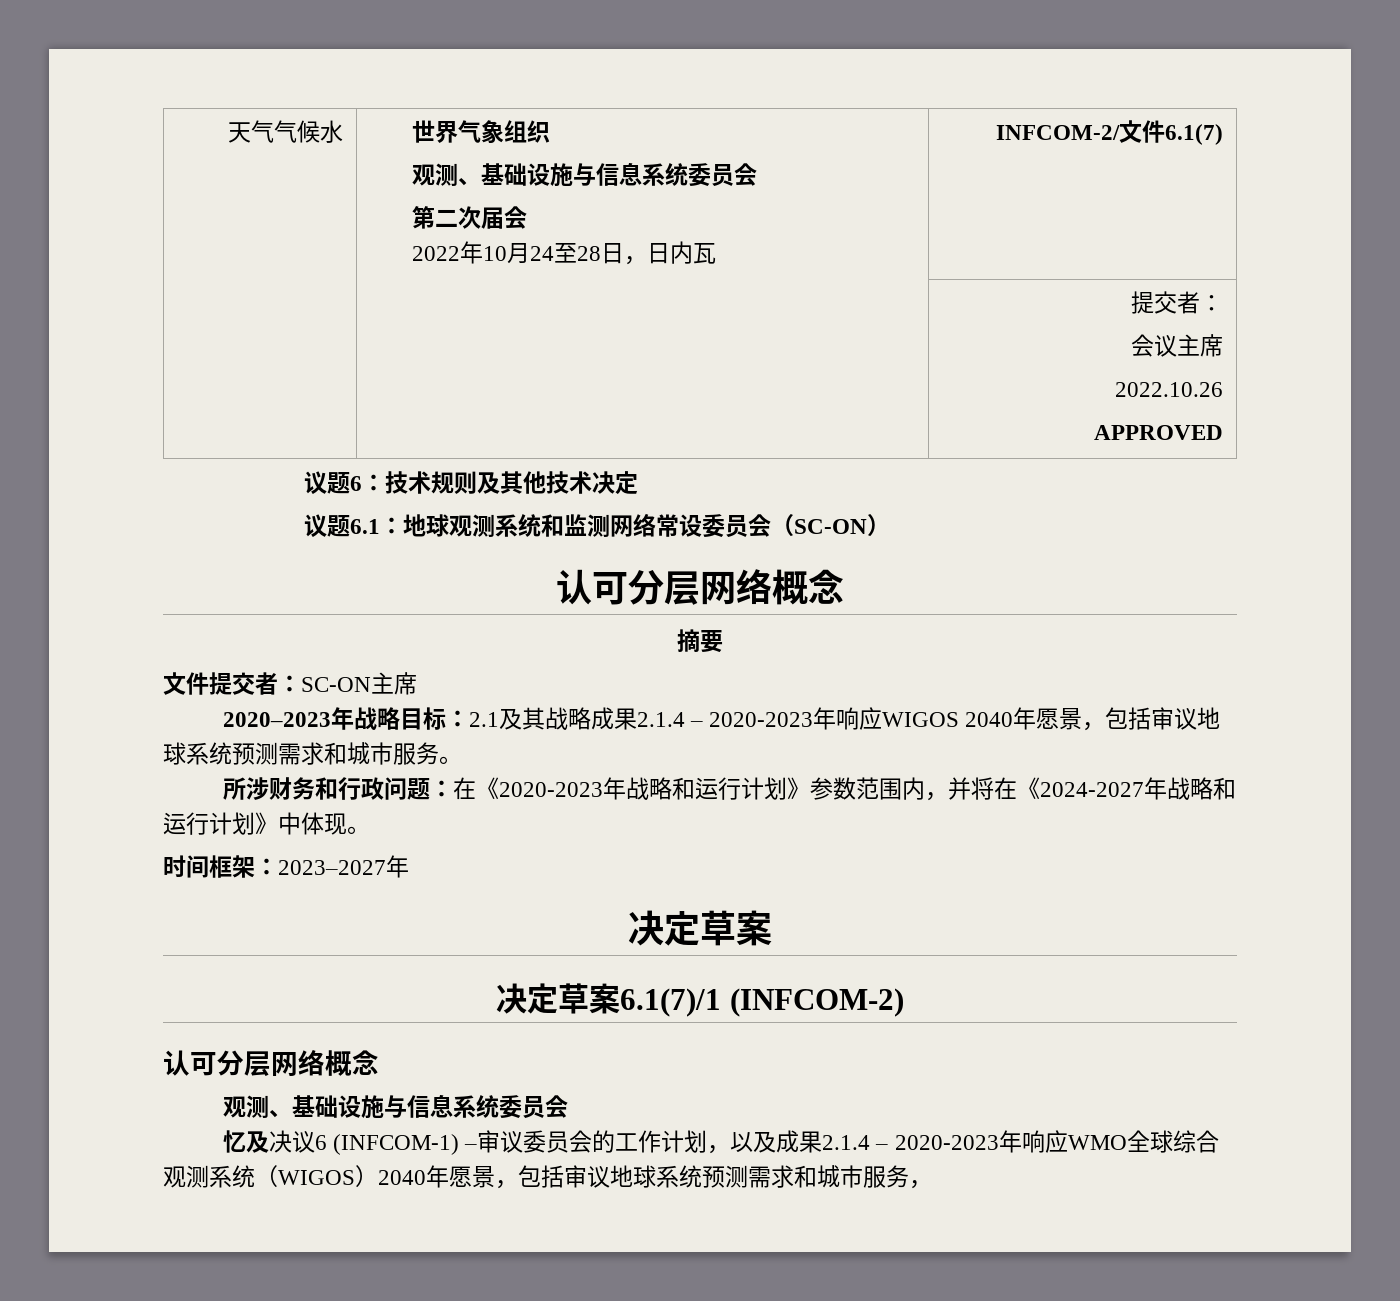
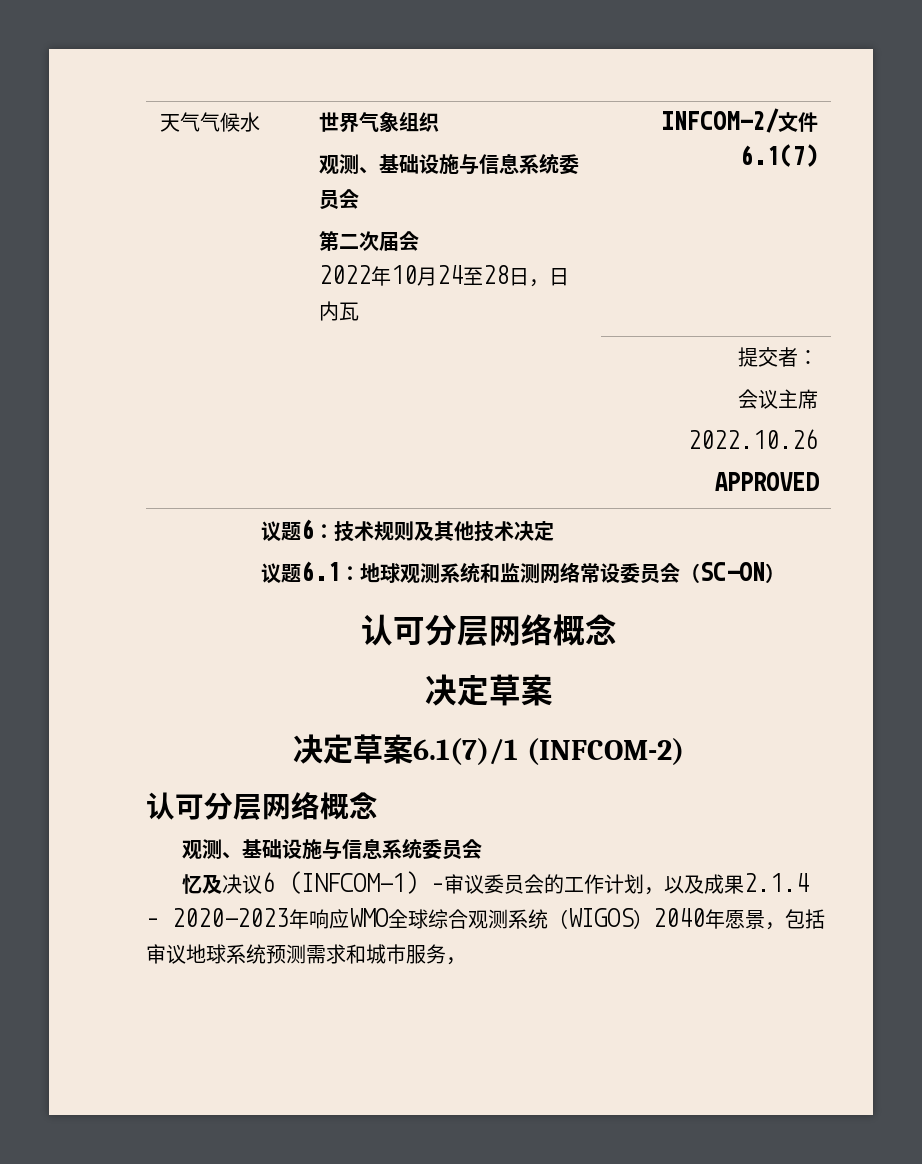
- 摘要
- 文件提交者：SC-ON主席
- 2020–2023年战略目标：2.1及其战略成果2.1.4 – 2020-2023年响应WIGOS 2040年愿景，包括审议地球系统预测需求和城市服务。
- 所涉财务和行政问题：在《2020-2023年战略和运行计划》参数范围内，并将在《2024-2027年战略和运行计划》中体现。
- 时间框架：2023–2027年

